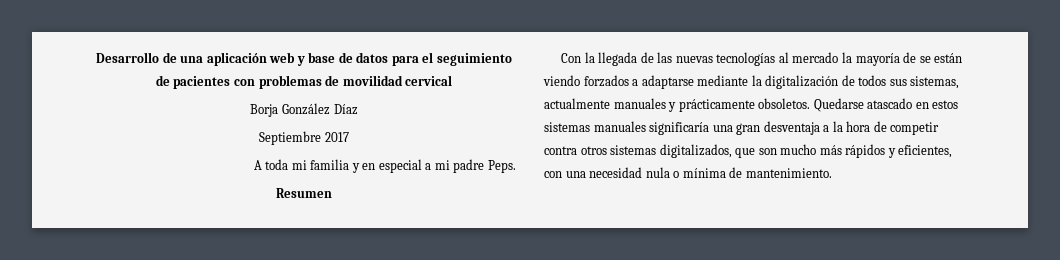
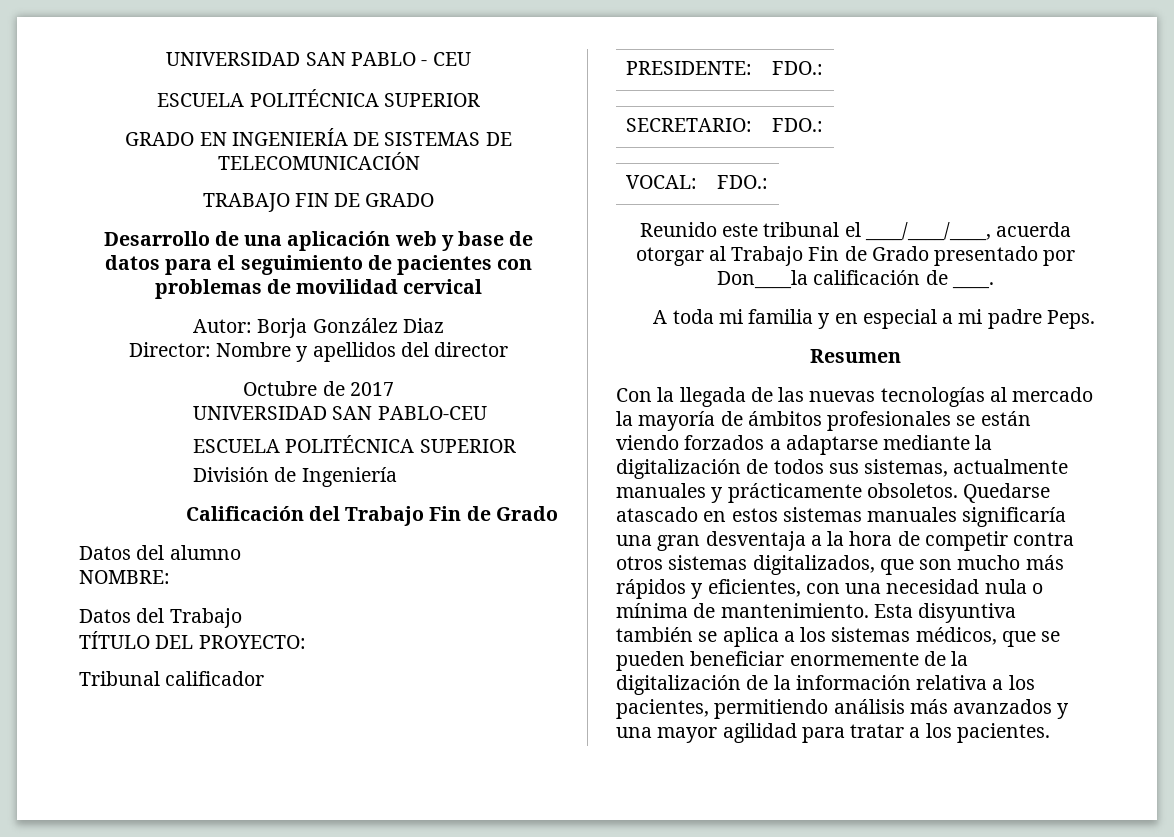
+ UNIVERSIDAD SAN PABLO - CEU
+ ESCUELA POLITÉCNICA SUPERIOR
+ GRADO EN INGENIERÍA DE SISTEMAS DE TELECOMUNICACIÓN
+ TRABAJO FIN DE GRADO
- Borja González Díaz
- Septiembre 2017
+ Autor: Borja González Diaz
+ Director: Nombre y apellidos del director
+ Octubre de 2017
+ UNIVERSIDAD SAN PABLO-CEU
+ ESCUELA POLITÉCNICA SUPERIOR
+ División de Ingeniería
+ Calificación del Trabajo Fin de Grado
+ Datos del alumno
+ NOMBRE:
+ Datos del Trabajo
+ TÍTULO DEL PROYECTO:
+ Tribunal calificador
+ PRESIDENTE: | FDO.:
+ SECRETARIO: | FDO.:
+ VOCAL: | FDO.:
+ Reunido este tribunal el ____/____/____, acuerda otorgar al Trabajo Fin de Grado presentado por Don____la calificación de ____.
- Con la llegada de las nuevas tecnologías al mercado la mayoría de se están viendo forzados a adaptarse mediante la digitalización de todos sus sistemas, actualmente manuales y prácticamente obsoletos.
+ Con la llegada de las nuevas tecnologías al mercado la mayoría de ámbitos profesionales se están viendo forzados a adaptarse mediante la digitalización de todos sus sistemas, actualmente manuales y prácticamente obsoletos.
+ Esta disyuntiva también se aplica a los sistemas médicos, que se pueden beneficiar enormemente de la digitalización de la información relativa a los pacientes, permitiendo análisis más avanzados y una mayor agilidad para tratar a los pacientes.

